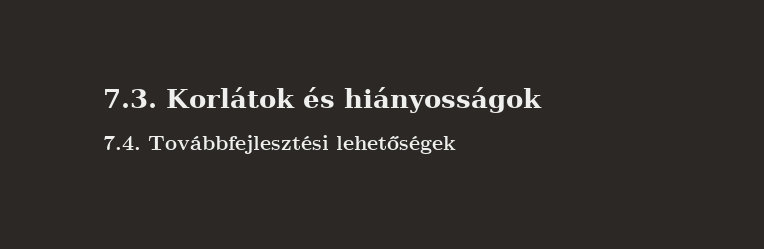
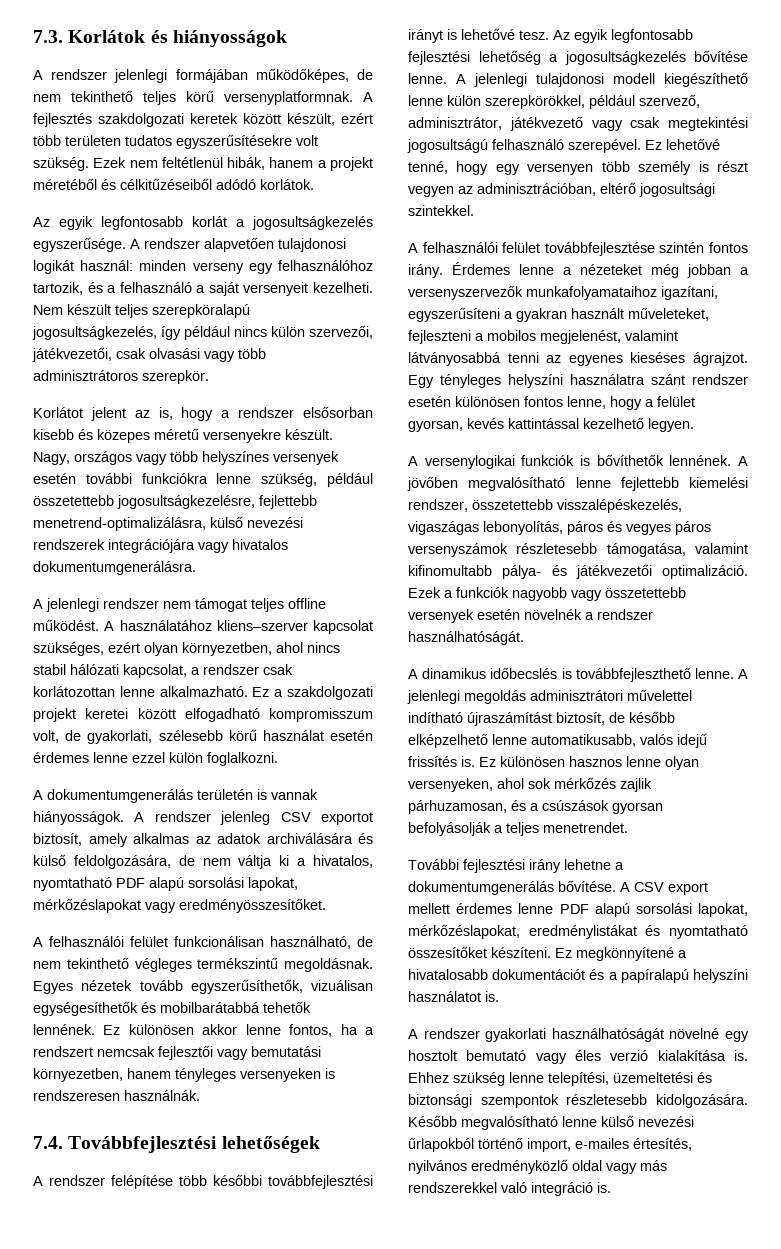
+ A rendszer jelenlegi formájában működőképes, de nem tekinthető teljes körű versenyplatformnak. A fejlesztés szakdolgozati keretek között készült, ezért több területen tudatos egyszerűsítésekre volt szükség. Ezek nem feltétlenül hibák, hanem a projekt méretéből és célkitűzéseiből adódó korlátok.
+ Az egyik legfontosabb korlát a jogosultságkezelés egyszerűsége. A rendszer alapvetően tulajdonosi logikát használ: minden verseny egy felhasználóhoz tartozik, és a felhasználó a saját versenyeit kezelheti. Nem készült teljes szerepköralapú jogosultságkezelés, így például nincs külön szervezői, játékvezetői, csak olvasási vagy több adminisztrátoros szerepkör.
+ Korlátot jelent az is, hogy a rendszer elsősorban kisebb és közepes méretű versenyekre készült. Nagy, országos vagy több helyszínes versenyek esetén további funkciókra lenne szükség, például összetettebb jogosultságkezelésre, fejlettebb menetrend-optimalizálásra, külső nevezési rendszerek integrációjára vagy hivatalos dokumentumgenerálásra.
+ A jelenlegi rendszer nem támogat teljes offline működést. A használatához kliens–szerver kapcsolat szükséges, ezért olyan környezetben, ahol nincs stabil hálózati kapcsolat, a rendszer csak korlátozottan lenne alkalmazható. Ez a szakdolgozati projekt keretei között elfogadható kompromisszum volt, de gyakorlati, szélesebb körű használat esetén érdemes lenne ezzel külön foglalkozni.
+ A dokumentumgenerálás területén is vannak hiányosságok. A rendszer jelenleg CSV exportot biztosít, amely alkalmas az adatok archiválására és külső feldolgozására, de nem váltja ki a hivatalos, nyomtatható PDF alapú sorsolási lapokat, mérkőzéslapokat vagy eredményösszesítőket.
+ A felhasználói felület funkcionálisan használható, de nem tekinthető végleges termékszintű megoldásnak. Egyes nézetek tovább egyszerűsíthetők, vizuálisan egységesíthetők és mobilbarátabbá tehetők lennének. Ez különösen akkor lenne fontos, ha a rendszert nemcsak fejlesztői vagy bemutatási környezetben, hanem tényleges versenyeken is rendszeresen használnák.
  7.4. Továbbfejlesztési lehetőségek
+ A rendszer felépítése több későbbi továbbfejlesztési irányt is lehetővé tesz. Az egyik legfontosabb fejlesztési lehetőség a jogosultságkezelés bővítése lenne. A jelenlegi tulajdonosi modell kiegészíthető lenne külön szerepkörökkel, például szervező, adminisztrátor, játékvezető vagy csak megtekintési jogosultságú felhasználó szerepével. Ez lehetővé tenné, hogy egy versenyen több személy is részt vegyen az adminisztrációban, eltérő jogosultsági szintekkel.
+ A felhasználói felület továbbfejlesztése szintén fontos irány. Érdemes lenne a nézeteket még jobban a versenyszervezők munkafolyamataihoz igazítani, egyszerűsíteni a gyakran használt műveleteket, fejleszteni a mobilos megjelenést, valamint látványosabbá tenni az egyenes kieséses ágrajzot. Egy tényleges helyszíni használatra szánt rendszer esetén különösen fontos lenne, hogy a felület gyorsan, kevés kattintással kezelhető legyen.
+ A versenylogikai funkciók is bővíthetők lennének. A jövőben megvalósítható lenne fejlettebb kiemelési rendszer, összetettebb visszalépéskezelés, vigaszágas lebonyolítás, páros és vegyes páros versenyszámok részletesebb támogatása, valamint kifinomultabb pálya- és játékvezetői optimalizáció. Ezek a funkciók nagyobb vagy összetettebb versenyek esetén növelnék a rendszer használhatóságát.
+ A dinamikus időbecslés is továbbfejleszthető lenne. A jelenlegi megoldás adminisztrátori művelettel indítható újraszámítást biztosít, de később elképzelhető lenne automatikusabb, valós idejű frissítés is. Ez különösen hasznos lenne olyan versenyeken, ahol sok mérkőzés zajlik párhuzamosan, és a csúszások gyorsan befolyásolják a teljes menetrendet.
+ További fejlesztési irány lehetne a dokumentumgenerálás bővítése. A CSV export mellett érdemes lenne PDF alapú sorsolási lapokat, mérkőzéslapokat, eredménylistákat és nyomtatható összesítőket készíteni. Ez megkönnyítené a hivatalosabb dokumentációt és a papíralapú helyszíni használatot is.
+ A rendszer gyakorlati használhatóságát növelné egy hosztolt bemutató vagy éles verzió kialakítása is. Ehhez szükség lenne telepítési, üzemeltetési és biztonsági szempontok részletesebb kidolgozására. Később megvalósítható lenne külső nevezési űrlapokból történő import, e-mailes értesítés, nyilvános eredményközlő oldal vagy más rendszerekkel való integráció is.

